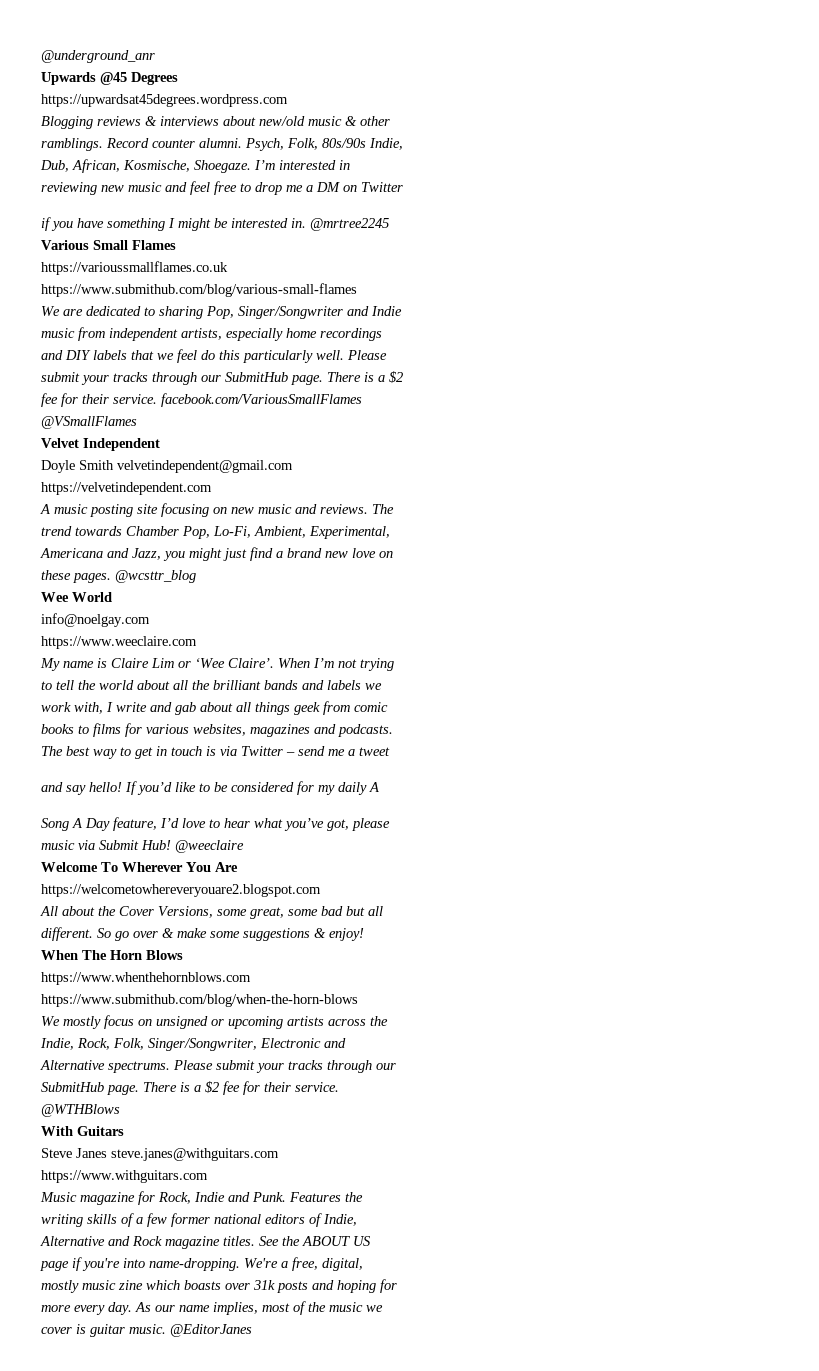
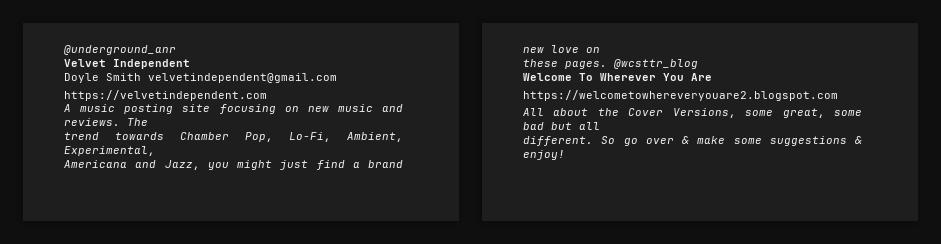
- Upwards @45 Degrees
- https://upwardsat45degrees.wordpress.com
- Blogging reviews & interviews about new/old music & other
- ramblings. Record counter alumni. Psych, Folk, 80s/90s Indie,
- Dub, African, Kosmische, Shoegaze. I’m interested in
- reviewing new music and feel free to drop me a DM on Twitter
- if you have something I might be interested in. @mrtree2245
- Various Small Flames
- https://varioussmallflames.co.uk
- https://www.submithub.com/blog/various-small-flames
- We are dedicated to sharing Pop, Singer/Songwriter and Indie
- music from independent artists, especially home recordings
- and DIY labels that we feel do this particularly well. Please
- submit your tracks through our SubmitHub page. There is a $2
- fee for their service. facebook.com/VariousSmallFlames
- @VSmallFlames
- Wee World
- info@noelgay.com
- https://www.weeclaire.com
- My name is Claire Lim or ‘Wee Claire’. When I’m not trying
- to tell the world about all the brilliant bands and labels we
- work with, I write and gab about all things geek from comic
- books to films for various websites, magazines and podcasts.
- The best way to get in touch is via Twitter – send me a tweet
- and say hello! If you’d like to be considered for my daily A
- Song A Day feature, I’d love to hear what you’ve got, please
- music via Submit Hub! @weeclaire
- When The Horn Blows
- https://www.whenthehornblows.com
- https://www.submithub.com/blog/when-the-horn-blows
- We mostly focus on unsigned or upcoming artists across the
- Indie, Rock, Folk, Singer/Songwriter, Electronic and
- Alternative spectrums. Please submit your tracks through our
- SubmitHub page. There is a $2 fee for their service.
- @WTHBlows
- With Guitars
- Steve Janes steve.janes@withguitars.com
- https://www.withguitars.com
- Music magazine for Rock, Indie and Punk. Features the
- writing skills of a few former national editors of Indie,
- Alternative and Rock magazine titles. See the ABOUT US
- page if you're into name-dropping. We're a free, digital,
- mostly music zine which boasts over 31k posts and hoping for
- more every day. As our name implies, most of the music we
- cover is guitar music. @EditorJanes

